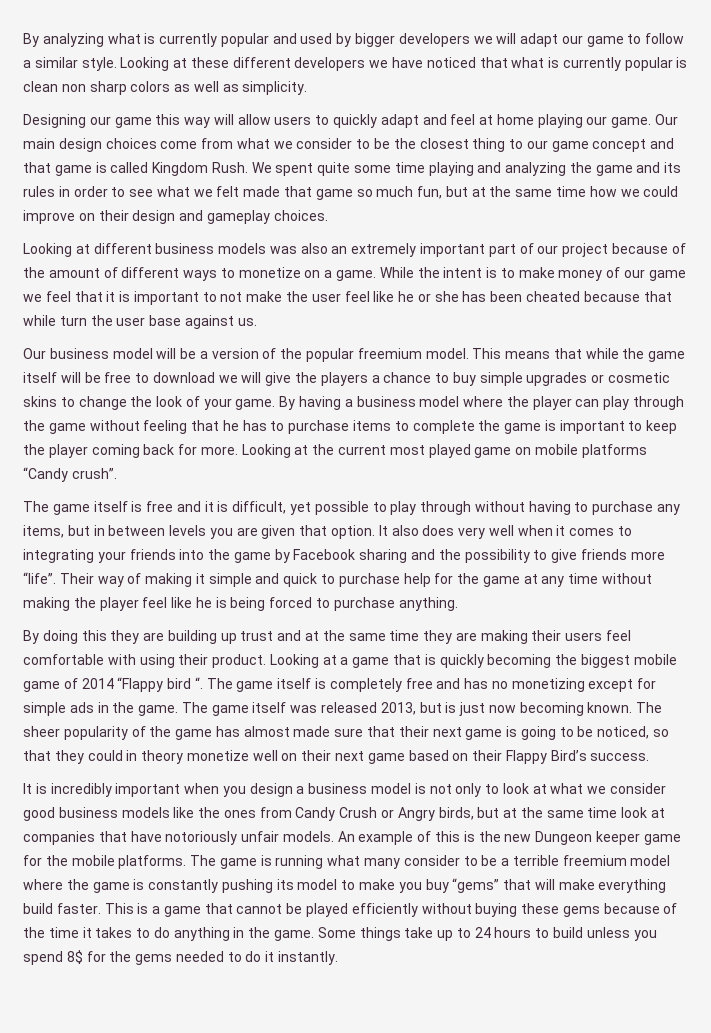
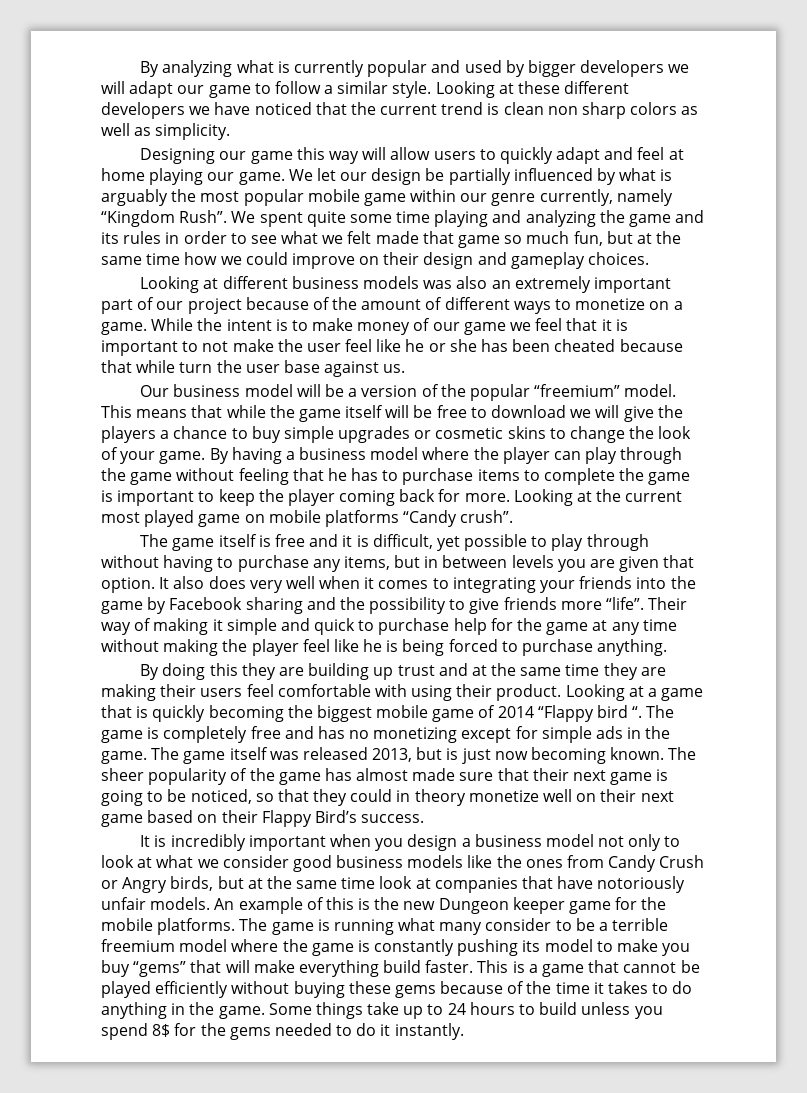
- Looking at these different developers we have noticed that what is currently popular is clean non sharp colors as well as simplicity.
+ Looking at these different developers we have noticed that the current trend is clean non sharp colors as well as simplicity.
- Our main design choices come from what we consider to be the closest thing to our game concept and that game is called Kingdom Rush.
+ We let our design be partially influenced by what is arguably the most popular mobile game within our genre currently, namely “Kingdom Rush”.
- Our business model will be a version of the popular freemium model.
+ Our business model will be a version of the popular “freemium” model.
- The game itself is completely free and has no monetizing except for simple ads in the game.
+ The game is completely free and has no monetizing except for simple ads in the game.
- It is incredibly important when you design a business model is not only to look at what we consider good business models like the ones from Candy Crush or Angry birds, but at the same time look at companies that have notoriously unfair models.
+ It is incredibly important when you design a business model not only to look at what we consider good business models like the ones from Candy Crush or Angry birds, but at the same time look at companies that have notoriously unfair models.

